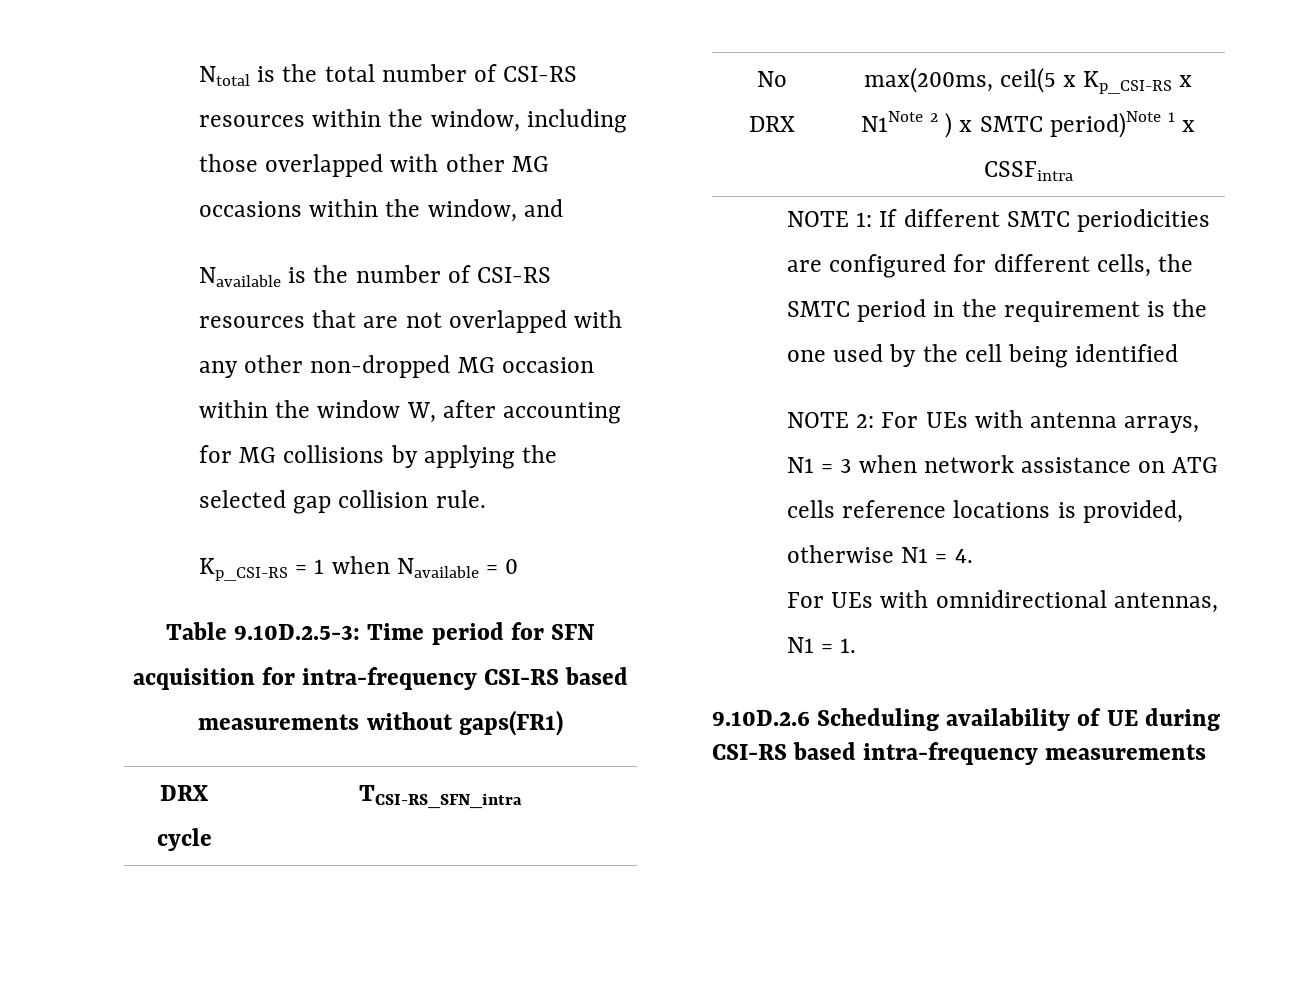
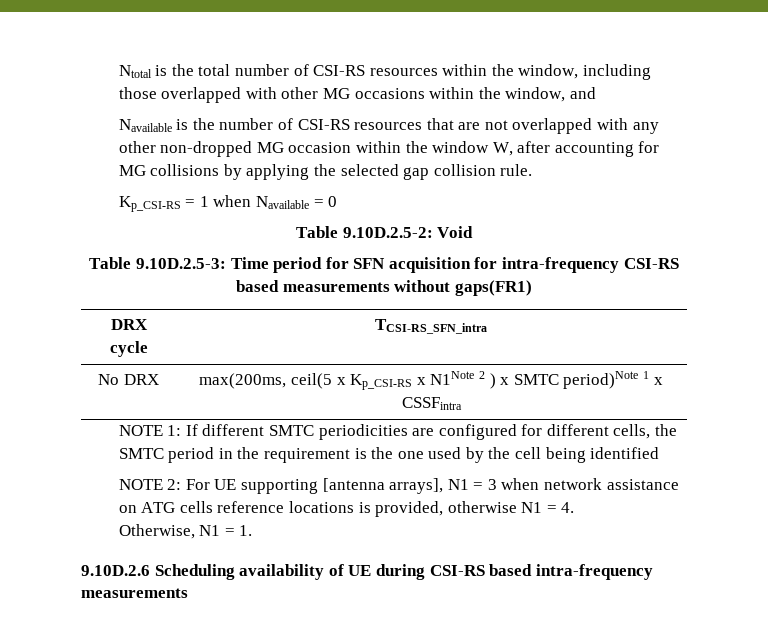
+ Table 9.10D.2.5-2: Void
- NOTE 2: For UEs with antenna arrays, N1 = 3 when network assistance on ATG cells reference locations is provided, otherwise N1 = 4.
+ NOTE 2: For UE supporting [antenna arrays], N1 = 3 when network assistance on ATG cells reference locations is provided, otherwise N1 = 4.
- For UEs with omnidirectional antennas, N1 = 1.
+ Otherwise, N1 = 1.

